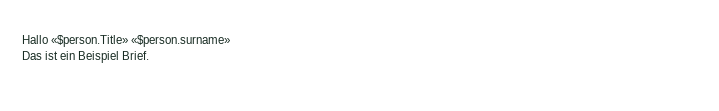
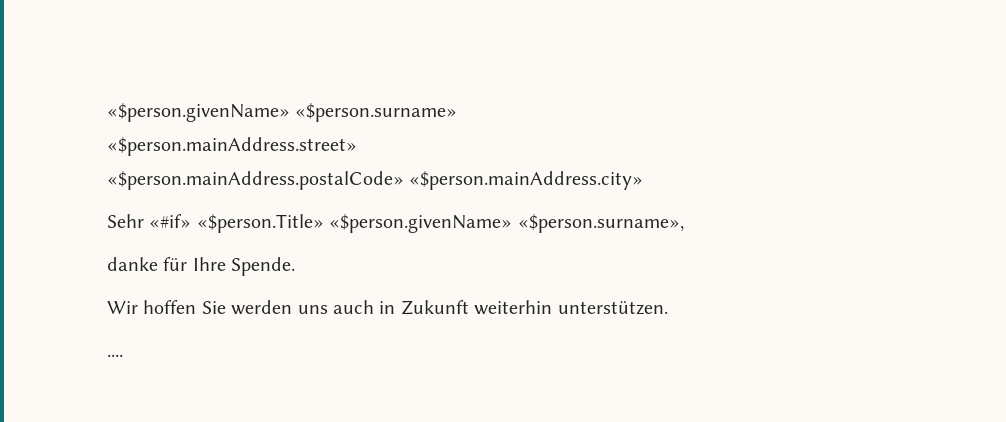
- Hallo «$person.Title» «$person.surname»
+ «$person.givenName» «$person.surname»
- Das ist ein Beispiel Brief.
+ «$person.mainAddress.street»
+ «$person.mainAddress.postalCode» «$person.mainAddress.city»
+ Sehr «#if» «$person.Title» «$person.givenName» «$person.surname»,
+ danke für Ihre Spende.
+ Wir hoffen Sie werden uns auch in Zukunft weiterhin unterstützen.
+ ....

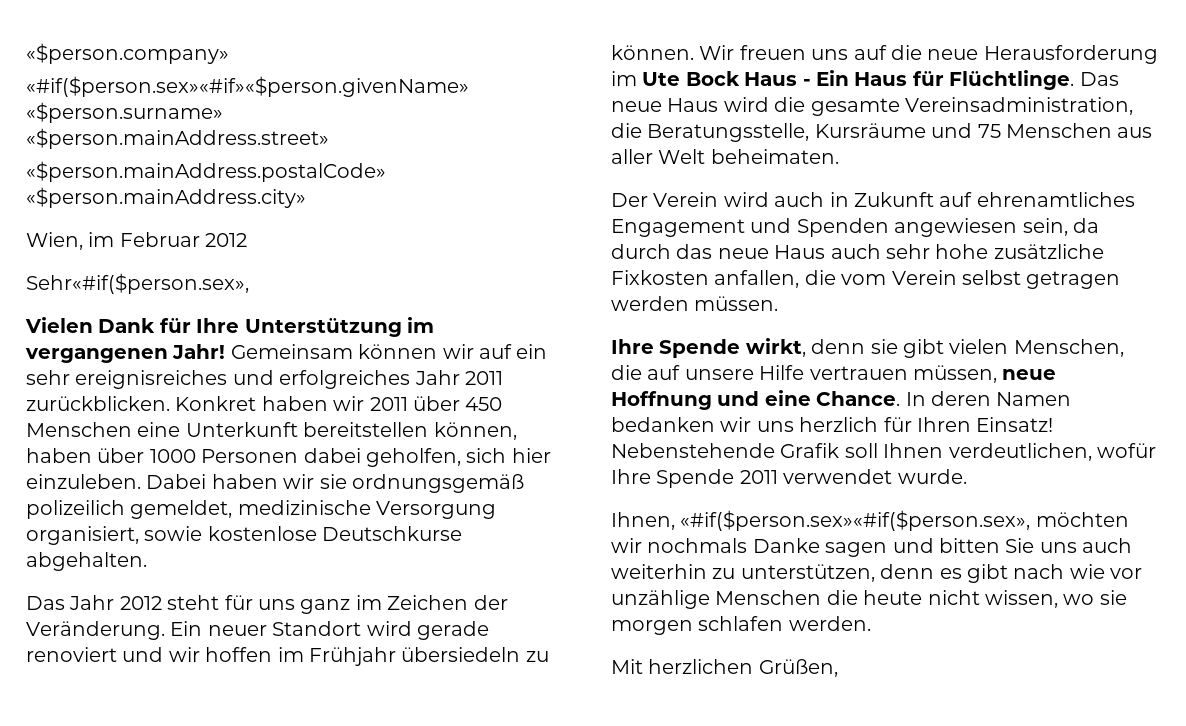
- «$person.givenName» «$person.surname»
+ «$person.company»
+ «#if($person.sex»«#if»«$person.givenName» «$person.surname»
- Sehr «#if» «$person.Title» «$person.givenName» «$person.surname»,
- danke für Ihre Spende.
- Wir hoffen Sie werden uns auch in Zukunft weiterhin unterstützen.
- ....
+ Wien, im Februar 2012
+ Sehr«#if($person.sex»,
+ Vielen Dank für Ihre Unterstützung im vergangenen Jahr! Gemeinsam können wir auf ein sehr ereignisreiches und erfolgreiches Jahr 2011 zurückblicken. Konkret haben wir 2011 über 450 Menschen eine Unterkunft bereitstellen können, haben über 1000 Personen dabei geholfen, sich hier einzuleben. Dabei haben wir sie ordnungsgemäß polizeilich gemeldet, medizinische Versorgung organisiert, sowie kostenlose Deutschkurse abgehalten.
+ Das Jahr 2012 steht für uns ganz im Zeichen der Veränderung. Ein neuer Standort wird gerade renoviert und wir hoffen im Frühjahr übersiedeln zu können. Wir freuen uns auf die neue Herausforderung im Ute Bock Haus - Ein Haus für Flüchtlinge. Das neue Haus wird die gesamte Vereinsadministration, die Beratungsstelle, Kursräume und 75 Menschen aus aller Welt beheimaten.
+ Der Verein wird auch in Zukunft auf ehrenamtliches Engagement und Spenden angewiesen sein, da durch das neue Haus auch sehr hohe zusätzliche Fixkosten anfallen, die vom Verein selbst getragen werden müssen.
+ Ihre Spende wirkt, denn sie gibt vielen Menschen, die auf unsere Hilfe vertrauen müssen, neue Hoffnung und eine Chance. In deren Namen bedanken wir uns herzlich für Ihren Einsatz! Nebenstehende Grafik soll Ihnen verdeutlichen, wofür Ihre Spende 2011 verwendet wurde.
+ Ihnen, «#if($person.sex»«#if($person.sex», möchten wir nochmals Danke sagen und bitten Sie uns auch weiterhin zu unterstützen, denn es gibt nach wie vor unzählige Menschen die heute nicht wissen, wo sie morgen schlafen werden.
+ Mit herzlichen Grüßen,

